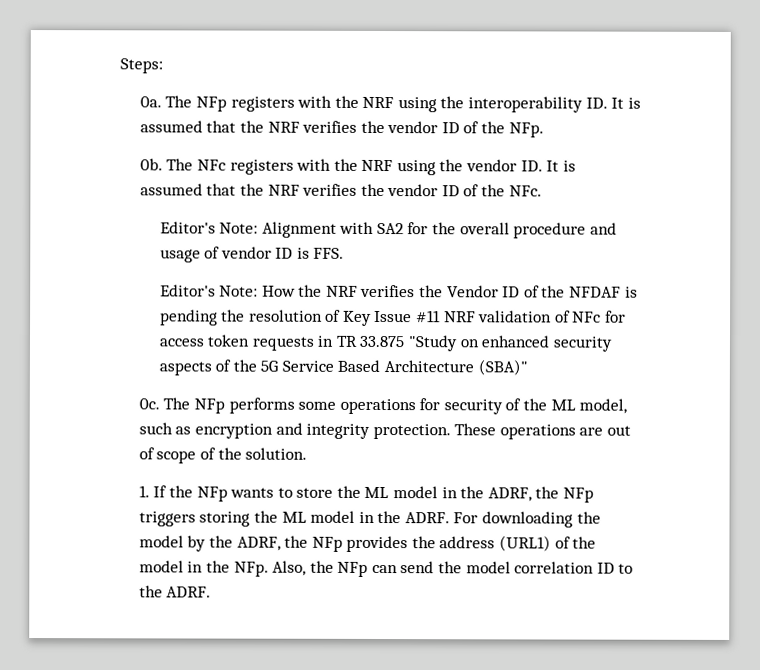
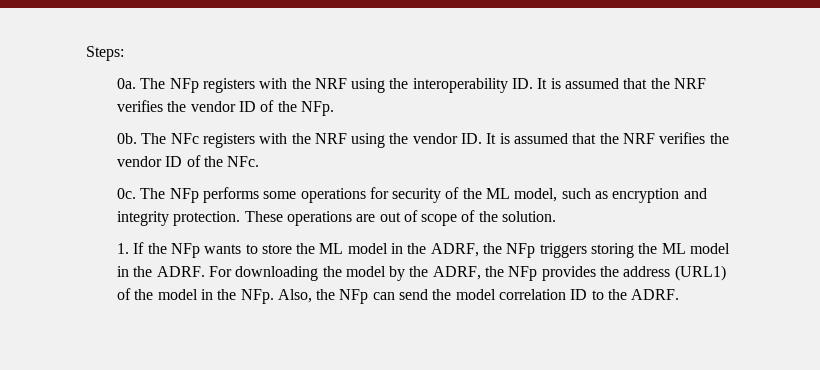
- Editor's Note: Alignment with SA2 for the overall procedure and usage of vendor ID is FFS.
- Editor's Note: How the NRF verifies the Vendor ID of the NFDAF is pending the resolution of Key Issue #11 NRF validation of NFc for access token requests in TR 33.875 "Study on enhanced security aspects of the 5G Service Based Architecture (SBA)"

